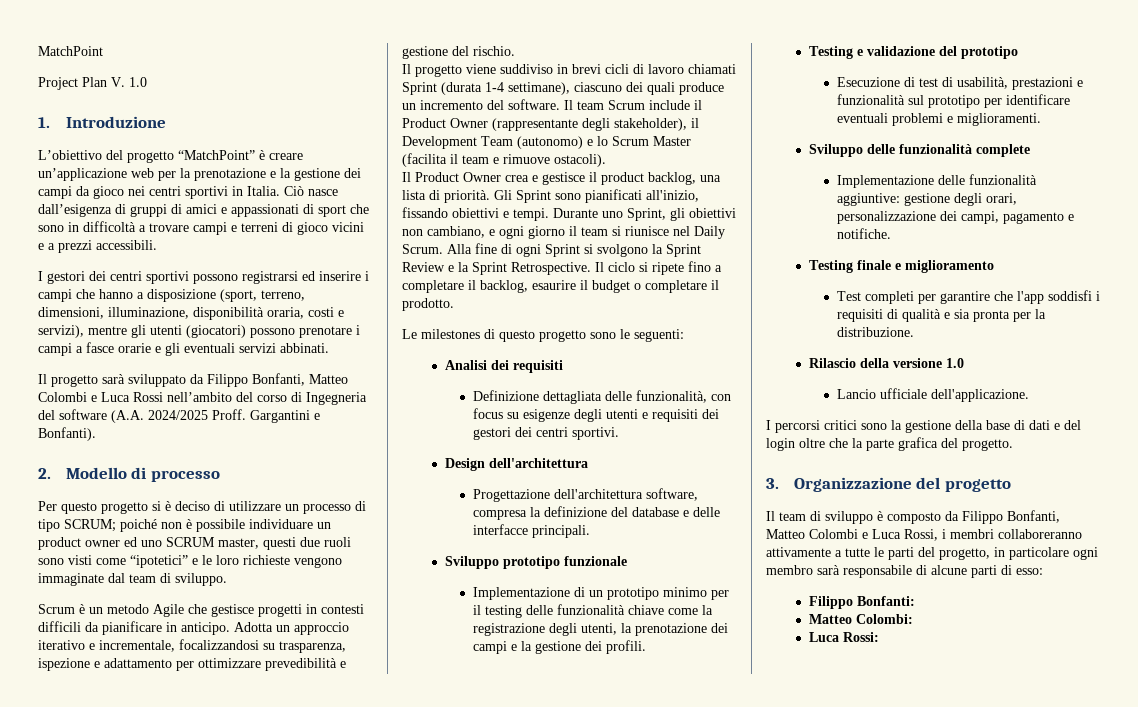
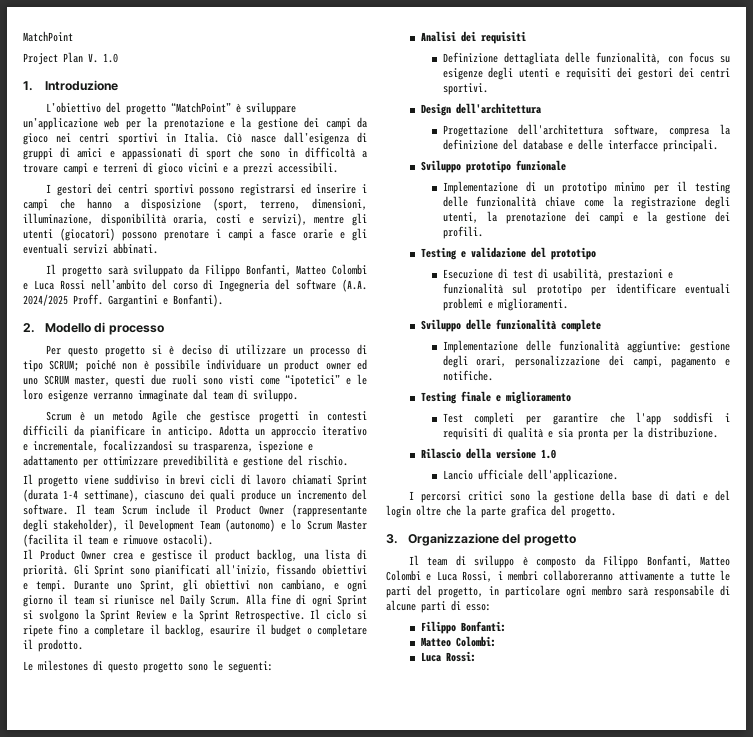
- L’obiettivo del progetto “MatchPoint” è creare un’applicazione web per la prenotazione e la gestione dei campi da gioco nei centri sportivi in Italia.
+ L’obiettivo del progetto “MatchPoint” è sviluppare un’applicazione web per la prenotazione e la gestione dei campi da gioco nei centri sportivi in Italia.
- Per questo progetto si è deciso di utilizzare un processo di tipo SCRUM; poiché non è possibile individuare un product owner ed uno SCRUM master, questi due ruoli sono visti come “ipotetici” e le loro richieste vengono immaginate dal team di sviluppo.
+ Per questo progetto si è deciso di utilizzare un processo di tipo SCRUM; poiché non è possibile individuare un product owner ed uno SCRUM master, questi due ruoli sono visti come “ipotetici” e le loro esigenze verranno immaginate dal team di sviluppo.

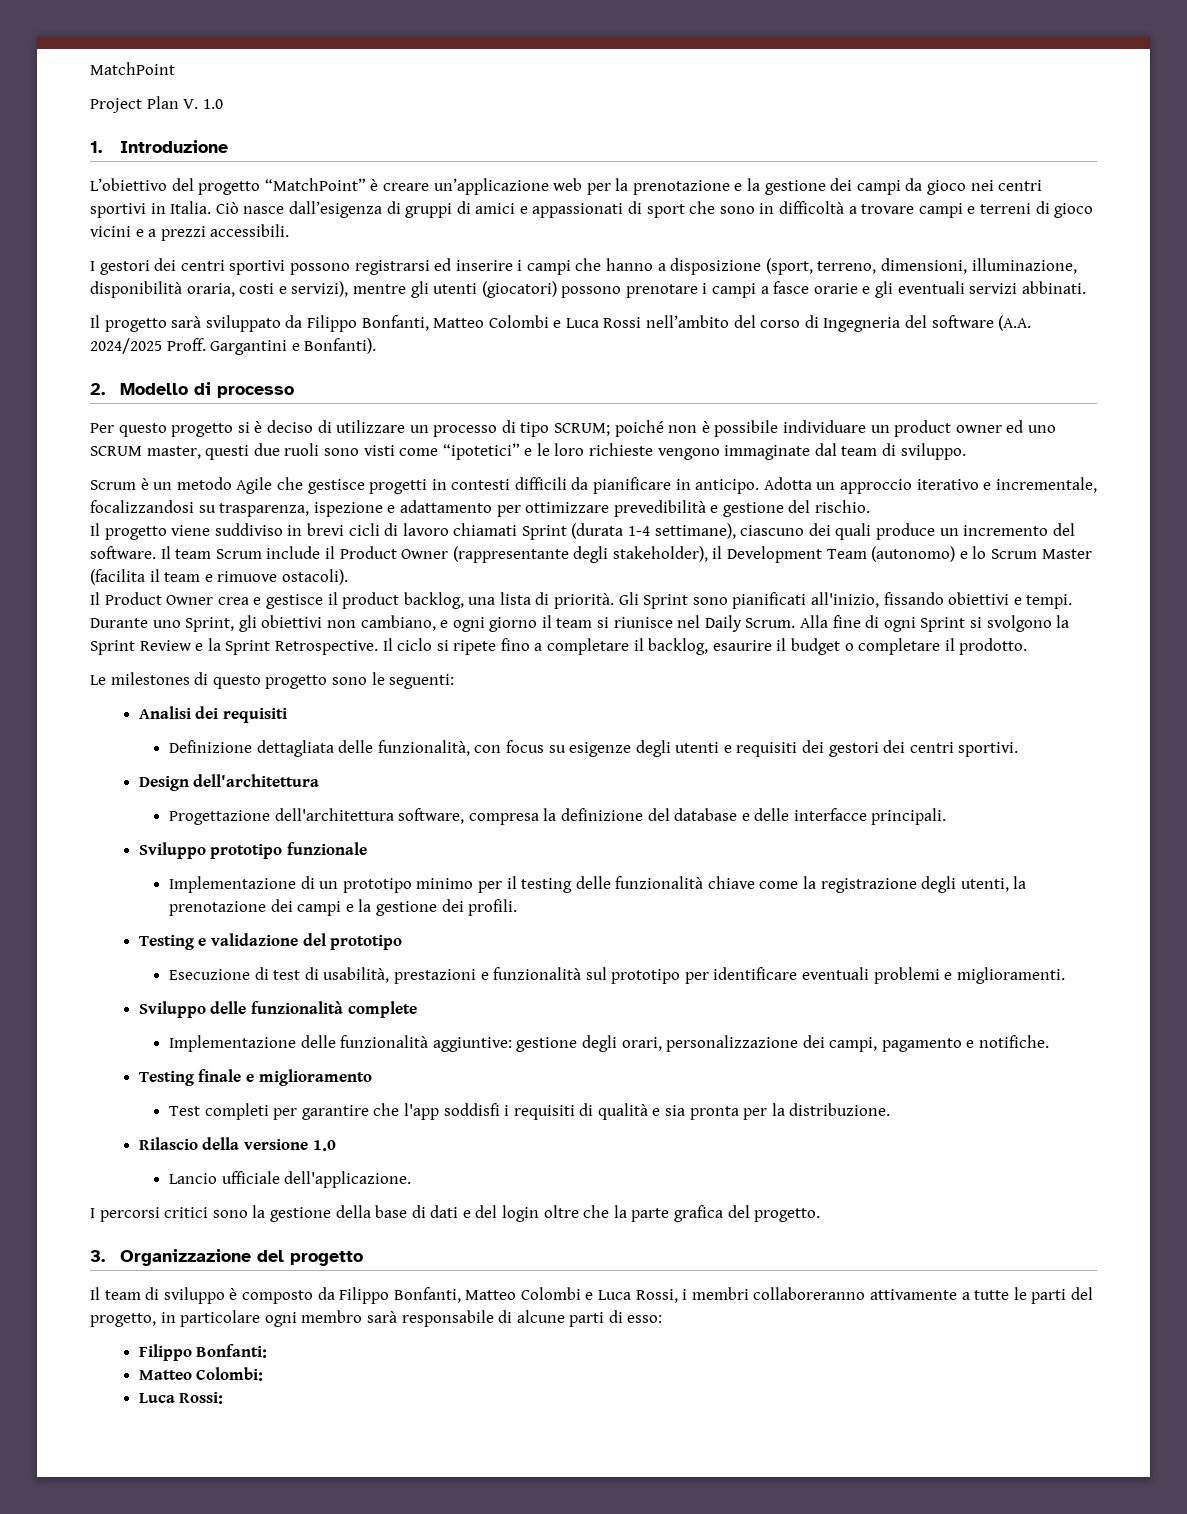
- L’obiettivo del progetto “MatchPoint” è sviluppare un’applicazione web per la prenotazione e la gestione dei campi da gioco nei centri sportivi in Italia.
+ L’obiettivo del progetto “MatchPoint” è creare un’applicazione web per la prenotazione e la gestione dei campi da gioco nei centri sportivi in Italia.
- Per questo progetto si è deciso di utilizzare un processo di tipo SCRUM; poiché non è possibile individuare un product owner ed uno SCRUM master, questi due ruoli sono visti come “ipotetici” e le loro esigenze verranno immaginate dal team di sviluppo.
+ Per questo progetto si è deciso di utilizzare un processo di tipo SCRUM; poiché non è possibile individuare un product owner ed uno SCRUM master, questi due ruoli sono visti come “ipotetici” e le loro richieste vengono immaginate dal team di sviluppo.

